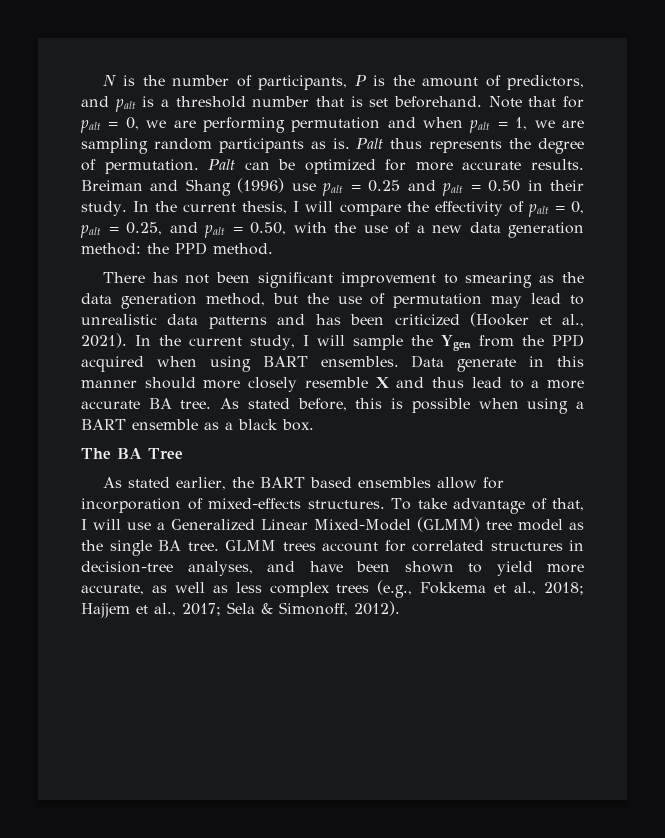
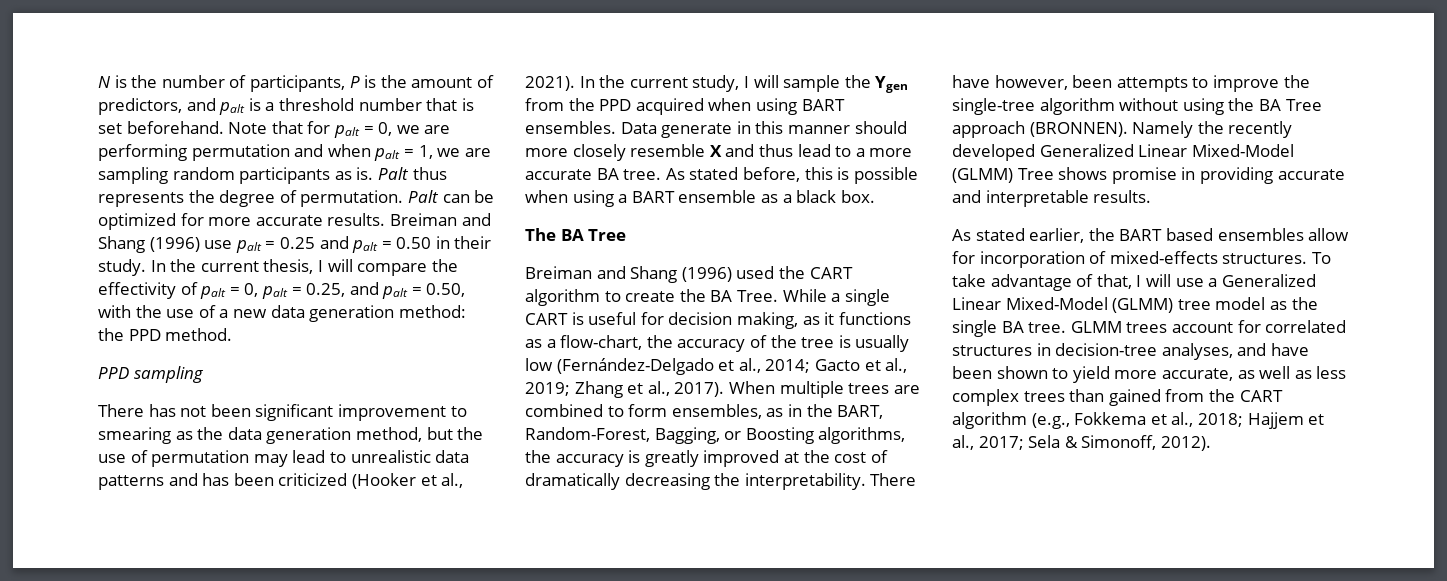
+ PPD sampling
+ Breiman and Shang (1996) used the CART algorithm to create the BA Tree. While a single CART is useful for decision making, as it functions as a flow-chart, the accuracy of the tree is usually low (Fernández-Delgado et al., 2014; Gacto et al., 2019; Zhang et al., 2017). When multiple trees are combined to form ensembles, as in the BART, Random-Forest, Bagging, or Boosting algorithms, the accuracy is greatly improved at the cost of dramatically decreasing the interpretability. There have however, been attempts to improve the single-tree algorithm without using the BA Tree approach (BRONNEN). Namely the recently developed Generalized Linear Mixed-Model (GLMM) Tree shows promise in providing accurate and interpretable results.
- GLMM trees account for correlated structures in decision-tree analyses, and have been shown to yield more accurate, as well as less complex trees (e.g., Fokkema et al., 2018; Hajjem et al., 2017; Sela & Simonoff, 2012).
+ GLMM trees account for correlated structures in decision-tree analyses, and have been shown to yield more accurate, as well as less complex trees than gained from the CART algorithm (e.g., Fokkema et al., 2018; Hajjem et al., 2017; Sela & Simonoff, 2012).

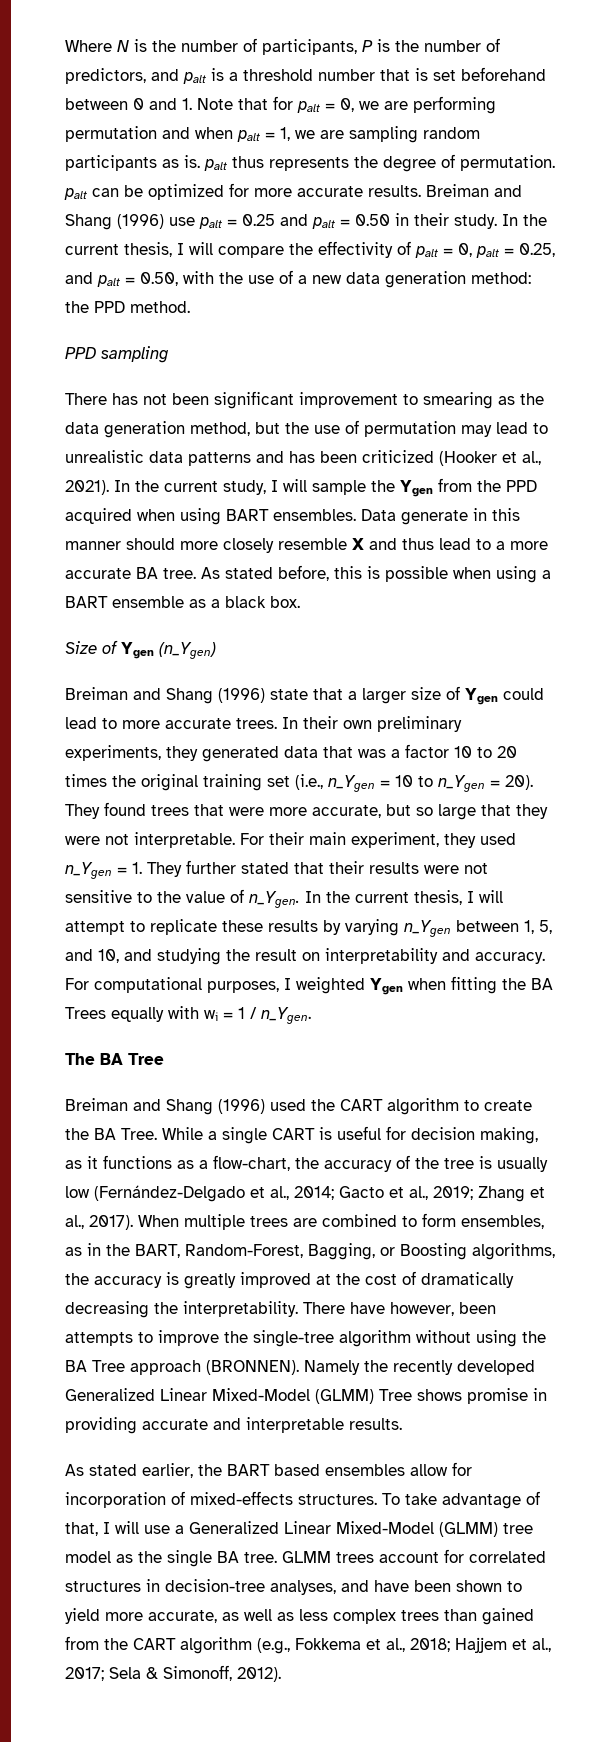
- N is the number of participants, P is the amount of predictors, and palt is a threshold number that is set beforehand. Note that for palt = 0, we are performing permutation and when palt = 1, we are sampling random participants as is. Palt thus represents the degree of permutation. Palt can be optimized for more accurate results.
+ Where N is the number of participants, P is the number of predictors, and palt is a threshold number that is set beforehand between 0 and 1. Note that for palt = 0, we are performing permutation and when palt = 1, we are sampling random participants as is. palt thus represents the degree of permutation. palt can be optimized for more accurate results.
+ Size of Ygen (n_Ygen)
+ Breiman and Shang (1996) state that a larger size of Ygen could lead to more accurate trees. In their own preliminary experiments, they generated data that was a factor 10 to 20 times the original training set (i.e., n_Ygen = 10 to n_Ygen = 20). They found trees that were more accurate, but so large that they were not interpretable. For their main experiment, they used n_Ygen = 1. They further stated that their results were not sensitive to the value of n_Ygen. In the current thesis, I will attempt to replicate these results by varying n_Ygen between 1, 5, and 10, and studying the result on interpretability and accuracy. For computational purposes, I weighted Ygen when fitting the BA Trees equally with wi = 1 / n_Ygen.

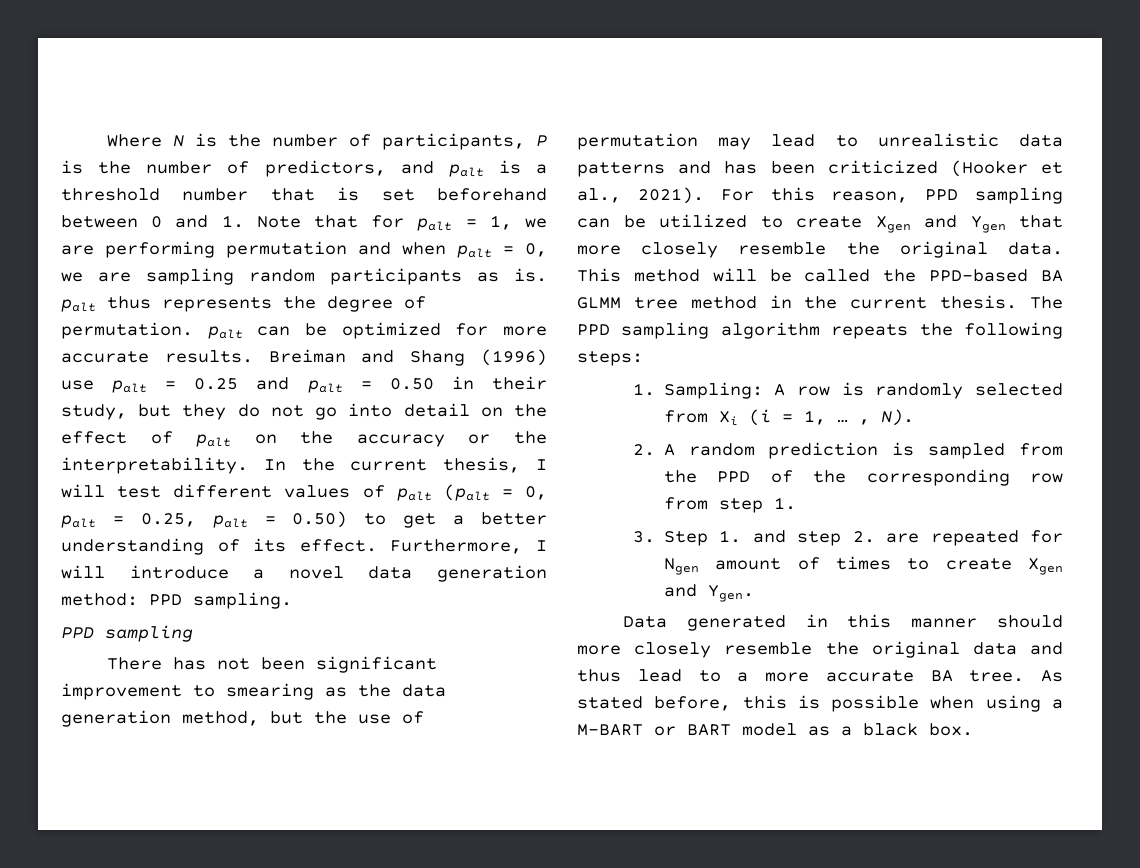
- Where N is the number of participants, P is the number of predictors, and palt is a threshold number that is set beforehand between 0 and 1. Note that for palt = 0, we are performing permutation and when palt = 1, we are sampling random participants as is. palt thus represents the degree of permutation. palt can be optimized for more accurate results.
+ Where N is the number of participants, P is the number of predictors, and palt is a threshold number that is set beforehand between 0 and 1. Note that for palt = 1, we are performing permutation and when palt = 0, we are sampling random participants as is. palt thus represents the degree of permutation. palt can be optimized for more accurate results.
- Breiman and Shang (1996) use palt = 0.25 and palt = 0.50 in their study. In the current thesis, I will compare the effectivity of palt = 0, palt = 0.25, and palt = 0.50, with the use of a new data generation method: the PPD method.
+ Breiman and Shang (1996) use palt = 0.25 and palt = 0.50 in their study, but they do not go into detail on the effect of palt on the accuracy or the interpretability. In the current thesis, I will test different values of palt (palt = 0, palt = 0.25, palt = 0.50) to get a better understanding of its effect. Furthermore, I will introduce a novel data generation method: PPD sampling.
- In the current study, I will sample the Ygen from the PPD acquired when using BART ensembles. Data generate in this manner should more closely resemble X and thus lead to a more accurate BA tree.
+ For this reason, PPD sampling can be utilized to create Xgen and Ygen that more closely resemble the original data. This method will be called the PPD-based BA GLMM tree method in the current thesis. The PPD sampling algorithm repeats the following steps:
+ 1. Sampling: A row is randomly selected from Xi (i = 1, … , N).
+ 2. A random prediction is sampled from the PPD of the corresponding row from step 1.
+ 3. Step 1. and step 2. are repeated for Ngen amount of times to create Xgen and Ygen.
+ Data generated in this manner should more closely resemble the original data and thus lead to a more accurate BA tree.
- As stated before, this is possible when using a BART ensemble as a black box.
+ As stated before, this is possible when using a M-BART or BART model as a black box.
- Size of Ygen (n_Ygen)
- Breiman and Shang (1996) state that a larger size of Ygen could lead to more accurate trees. In their own preliminary experiments, they generated data that was a factor 10 to 20 times the original training set (i.e., n_Ygen = 10 to n_Ygen = 20). They found trees that were more accurate, but so large that they were not interpretable. For their main experiment, they used n_Ygen = 1. They further stated that their results were not sensitive to the value of n_Ygen. In the current thesis, I will attempt to replicate these results by varying n_Ygen between 1, 5, and 10, and studying the result on interpretability and accuracy. For computational purposes, I weighted Ygen when fitting the BA Trees equally with wi = 1 / n_Ygen.
- The BA Tree
- Breiman and Shang (1996) used the CART algorithm to create the BA Tree. While a single CART is useful for decision making, as it functions as a flow-chart, the accuracy of the tree is usually low (Fernández-Delgado et al., 2014; Gacto et al., 2019; Zhang et al., 2017). When multiple trees are combined to form ensembles, as in the BART, Random-Forest, Bagging, or Boosting algorithms, the accuracy is greatly improved at the cost of dramatically decreasing the interpretability. There have however, been attempts to improve the single-tree algorithm without using the BA Tree approach (BRONNEN). Namely the recently developed Generalized Linear Mixed-Model (GLMM) Tree shows promise in providing accurate and interpretable results.
- As stated earlier, the BART based ensembles allow for incorporation of mixed-effects structures. To take advantage of that, I will use a Generalized Linear Mixed-Model (GLMM) tree model as the single BA tree. GLMM trees account for correlated structures in decision-tree analyses, and have been shown to yield more accurate, as well as less complex trees than gained from the CART algorithm (e.g., Fokkema et al., 2018; Hajjem et al., 2017; Sela & Simonoff, 2012).

